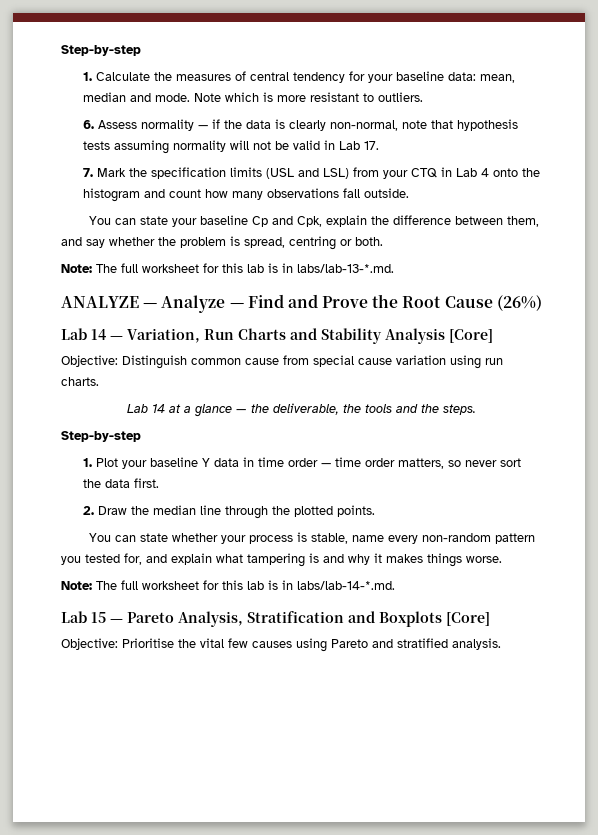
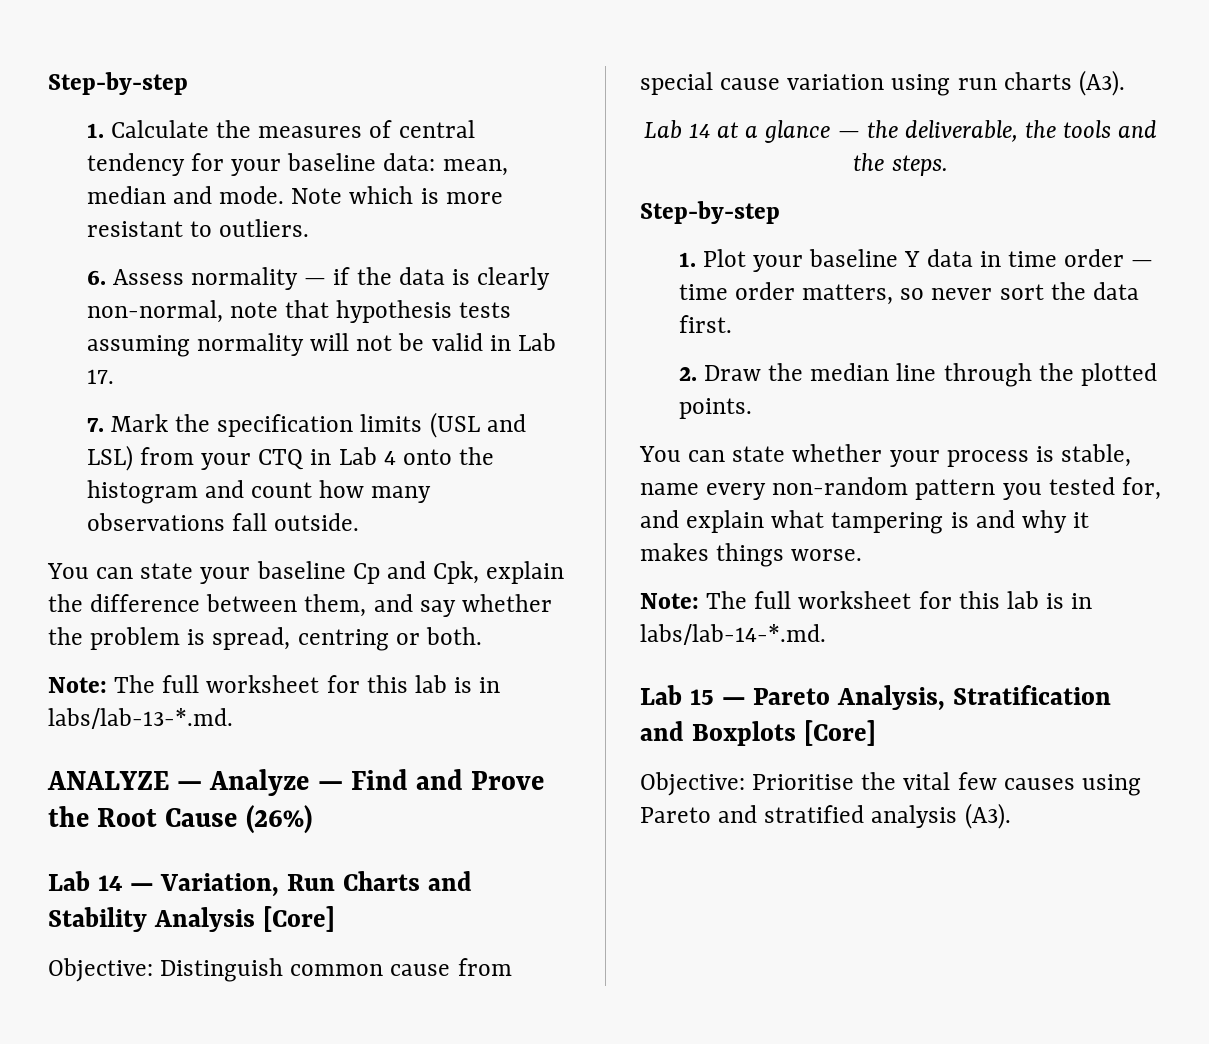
- Objective: Distinguish common cause from special cause variation using run charts.
+ Objective: Distinguish common cause from special cause variation using run charts (A3).
- Objective: Prioritise the vital few causes using Pareto and stratified analysis.
+ Objective: Prioritise the vital few causes using Pareto and stratified analysis (A3).

